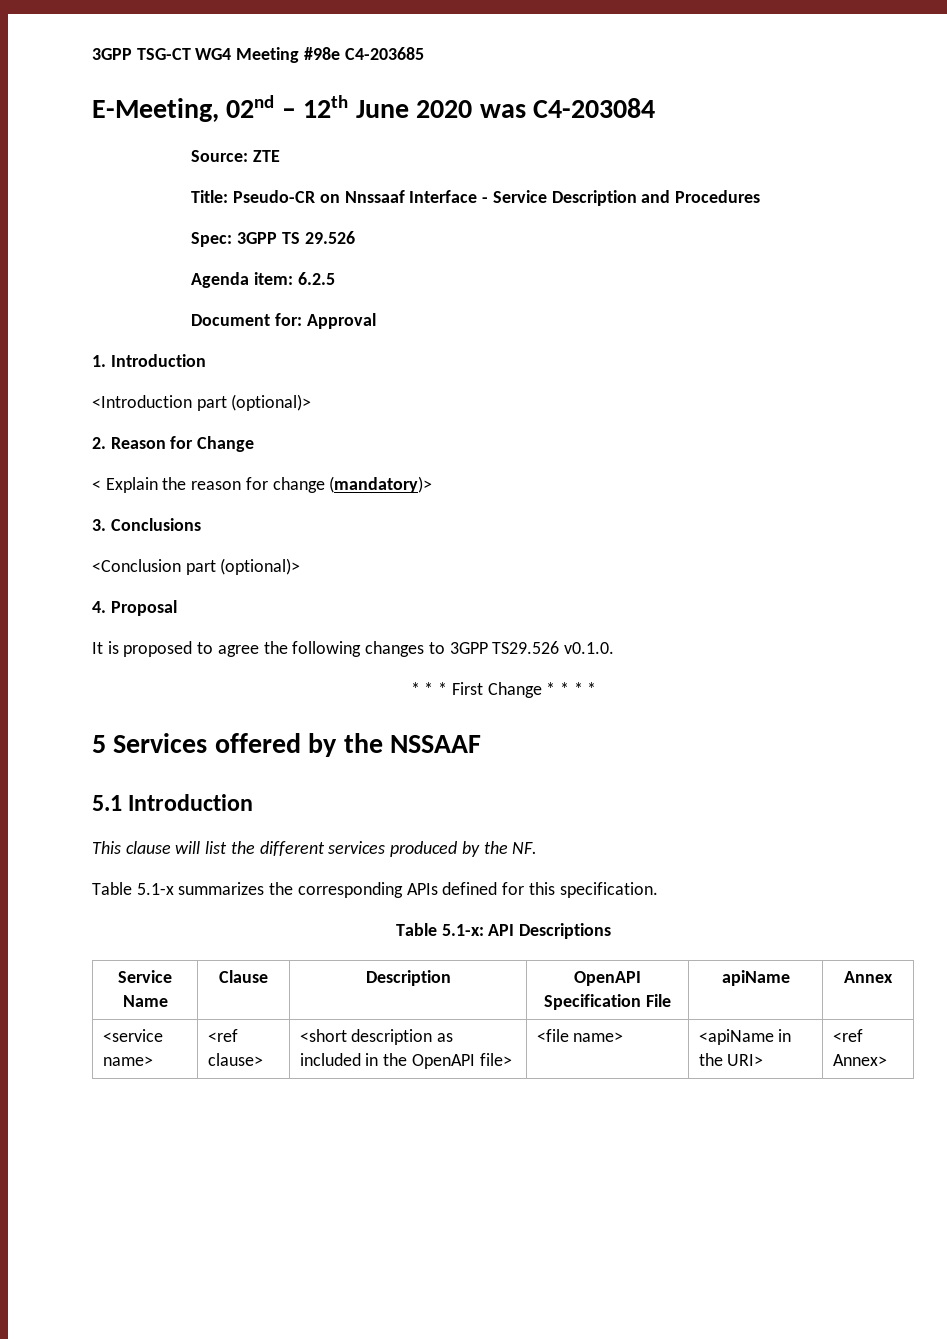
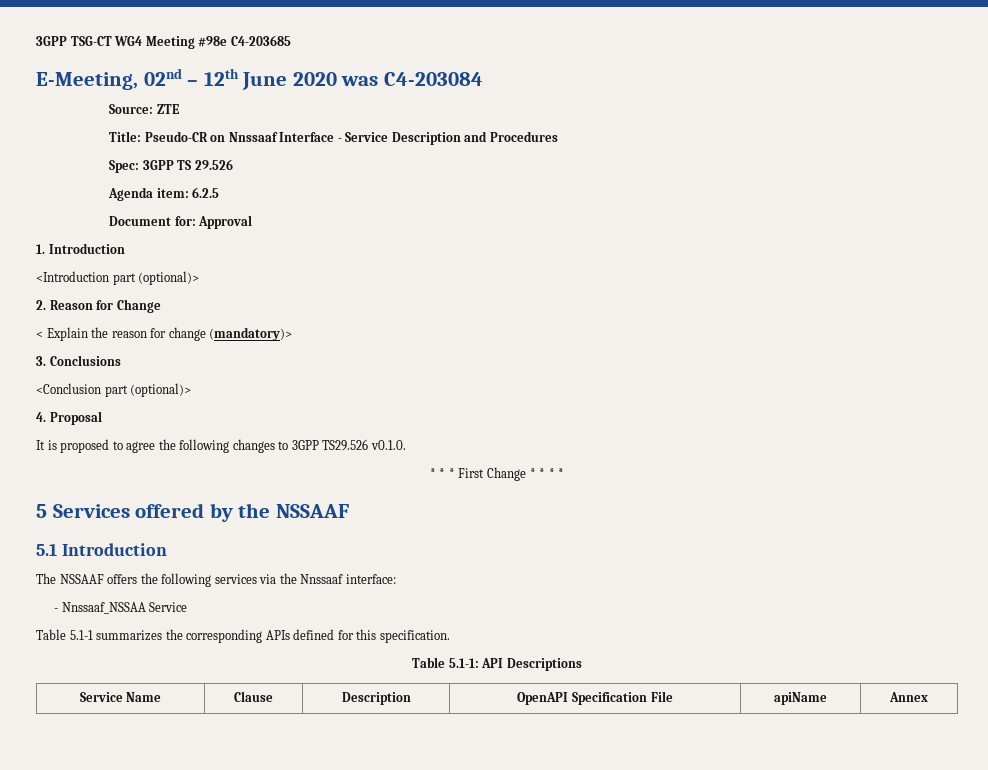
- This clause will list the different services produced by the NF.
- Table 5.1-x summarizes the corresponding APIs defined for this specification.
+ The NSSAAF offers the following services via the Nnssaaf interface:
+ - Nnssaaf_NSSAA Service
+ Table 5.1-1 summarizes the corresponding APIs defined for this specification.
- Table 5.1-x: API Descriptions
+ Table 5.1-1: API Descriptions
- <service name> | <ref clause> | <short description as included in the OpenAPI file> | <file name> | <apiName in the URI> | <ref Annex>

